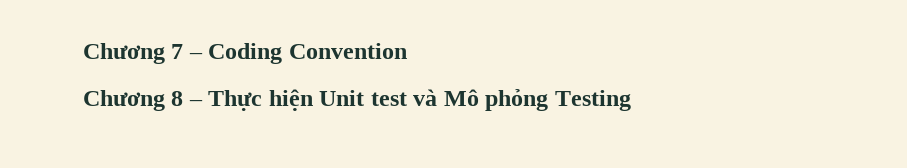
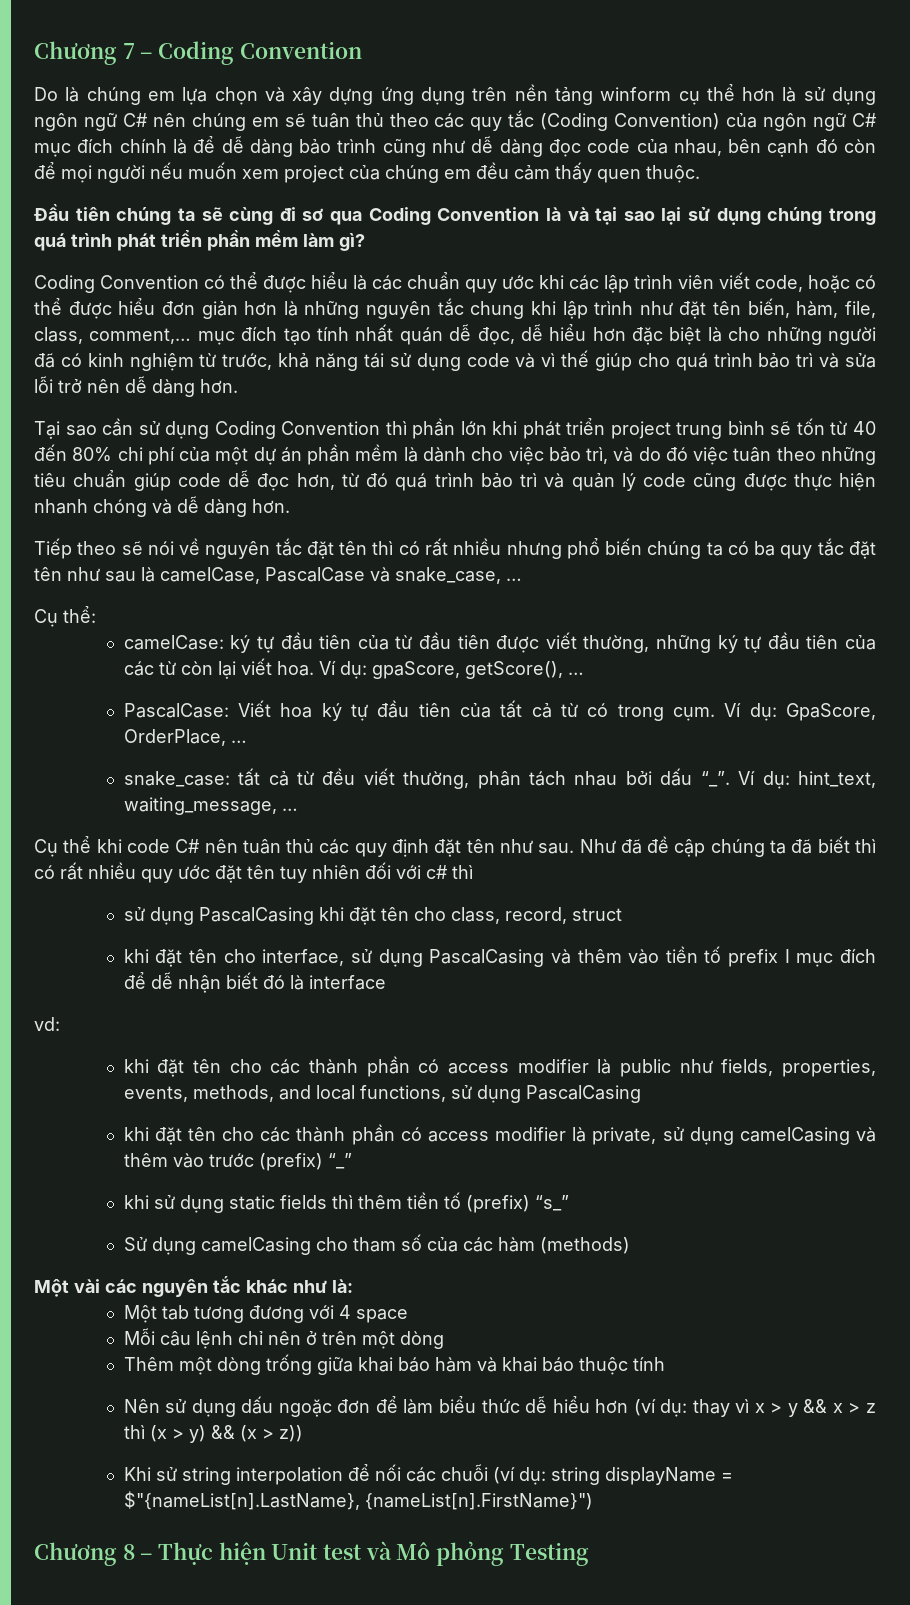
+ Do là chúng em lựa chọn và xây dựng ứng dụng trên nền tảng winform cụ thể hơn là sử dụng ngôn ngữ C# nên chúng em sẽ tuân thủ theo các quy tắc (Coding Convention) của ngôn ngữ C# mục đích chính là để dễ dàng bảo trình cũng như dễ dàng đọc code của nhau, bên cạnh đó còn để mọi người nếu muốn xem project của chúng em đều cảm thấy quen thuộc.
+ Đầu tiên chúng ta sẽ cùng đi sơ qua Coding Convention là và tại sao lại sử dụng chúng trong quá trình phát triển phần mềm làm gì?
+ Coding Convention có thể được hiểu là các chuẩn quy ước khi các lập trình viên viết code, hoặc có thể được hiểu đơn giản hơn là những nguyên tắc chung khi lập trình như đặt tên biến, hàm, file, class, comment,… mục đích tạo tính nhất quán dễ đọc, dễ hiểu hơn đặc biệt là cho những người đã có kinh nghiệm từ trước, khả năng tái sử dụng code và vì thế giúp cho quá trình bảo trì và sửa lỗi trở nên dễ dàng hơn.
+ Tại sao cần sử dụng Coding Convention thì phần lớn khi phát triển project trung bình sẽ tốn từ 40 đến 80% chi phí của một dự án phần mềm là dành cho việc bảo trì, và do đó việc tuân theo những tiêu chuẩn giúp code dễ đọc hơn, từ đó quá trình bảo trì và quản lý code cũng được thực hiện nhanh chóng và dễ dàng hơn.
+ Tiếp theo sẽ nói về nguyên tắc đặt tên thì có rất nhiều nhưng phổ biến chúng ta có ba quy tắc đặt tên như sau là camelCase, PascalCase và snake_case, …
+ Cụ thể:
+ camelCase: ký tự đầu tiên của từ đầu tiên được viết thường, những ký tự đầu tiên của các từ còn lại viết hoa. Ví dụ: gpaScore, getScore(), …
+ PascalCase: Viết hoa ký tự đầu tiên của tất cả từ có trong cụm. Ví dụ: GpaScore, OrderPlace, …
+ snake_case: tất cả từ đều viết thường, phân tách nhau bởi dấu “_”. Ví dụ: hint_text, waiting_message, …
+ Cụ thể khi code C# nên tuân thủ các quy định đặt tên như sau. Như đã đề cập chúng ta đã biết thì có rất nhiều quy ước đặt tên tuy nhiên đối với c# thì
+ sử dụng PascalCasing khi đặt tên cho class, record, struct
+ khi đặt tên cho interface, sử dụng PascalCasing và thêm vào tiền tố prefix I mục đích để dễ nhận biết đó là interface
+ vd:
+ khi đặt tên cho các thành phần có access modifier là public như fields, properties, events, methods, and local functions, sử dụng PascalCasing
+ khi đặt tên cho các thành phần có access modifier là private, sử dụng camelCasing và thêm vào trước (prefix) “_”
+ khi sử dụng static fields thì thêm tiền tố (prefix) “s_”
+ Sử dụng camelCasing cho tham số của các hàm (methods)
+ Một vài các nguyên tắc khác như là:
+ Một tab tương đương với 4 space
+ Mỗi câu lệnh chỉ nên ở trên một dòng
+ Thêm một dòng trống giữa khai báo hàm và khai báo thuộc tính
+ Nên sử dụng dấu ngoặc đơn để làm biểu thức dễ hiểu hơn (ví dụ: thay vì x > y && x > z thì (x > y) && (x > z))
+ Khi sử string interpolation để nối các chuỗi (ví dụ: string displayName = $"{nameList[n].LastName}, {nameList[n].FirstName}")

